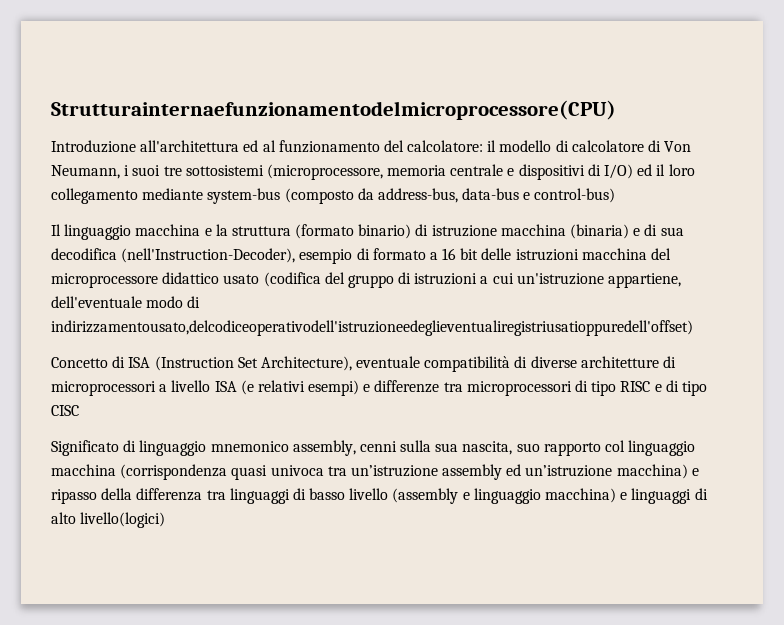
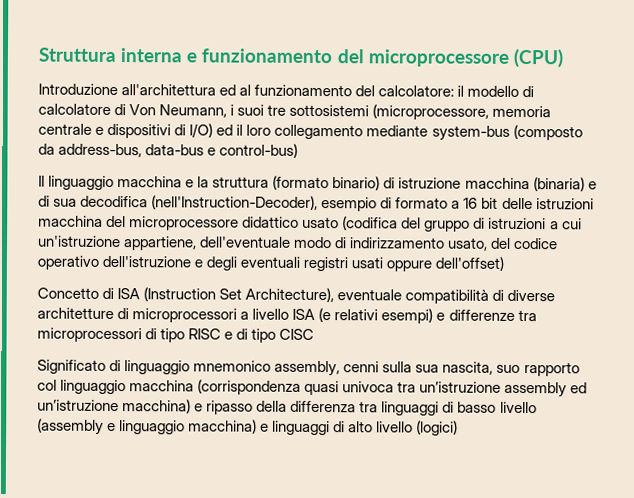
- Strutturainternaefunzionamentodelmicroprocessore(CPU)
+ Struttura interna e funzionamento del microprocessore (CPU)
- Il linguaggio macchina e la struttura (formato binario) di istruzione macchina (binaria) e di sua decodifica (nell'Instruction-Decoder), esempio di formato a 16 bit delle istruzioni macchina del microprocessore didattico usato (codifica del gruppo di istruzioni a cui un'istruzione appartiene, dell'eventuale modo di indirizzamentousato,delcodiceoperativodell'istruzioneedeglieventualiregistriusatioppuredell'offset)
+ Il linguaggio macchina e la struttura (formato binario) di istruzione macchina (binaria) e di sua decodifica (nell'Instruction-Decoder), esempio di formato a 16 bit delle istruzioni macchina del microprocessore didattico usato (codifica del gruppo di istruzioni a cui un'istruzione appartiene, dell'eventuale modo di indirizzamento usato, del codice operativo dell'istruzione e degli eventuali registri usati oppure dell'offset)
- Significato di linguaggio mnemonico assembly, cenni sulla sua nascita, suo rapporto col linguaggio macchina (corrispondenza quasi univoca tra un’istruzione assembly ed un’istruzione macchina) e ripasso della differenza tra linguaggi di basso livello (assembly e linguaggio macchina) e linguaggi di alto livello(logici)
+ Significato di linguaggio mnemonico assembly, cenni sulla sua nascita, suo rapporto col linguaggio macchina (corrispondenza quasi univoca tra un’istruzione assembly ed un’istruzione macchina) e ripasso della differenza tra linguaggi di basso livello (assembly e linguaggio macchina) e linguaggi di alto livello (logici)

